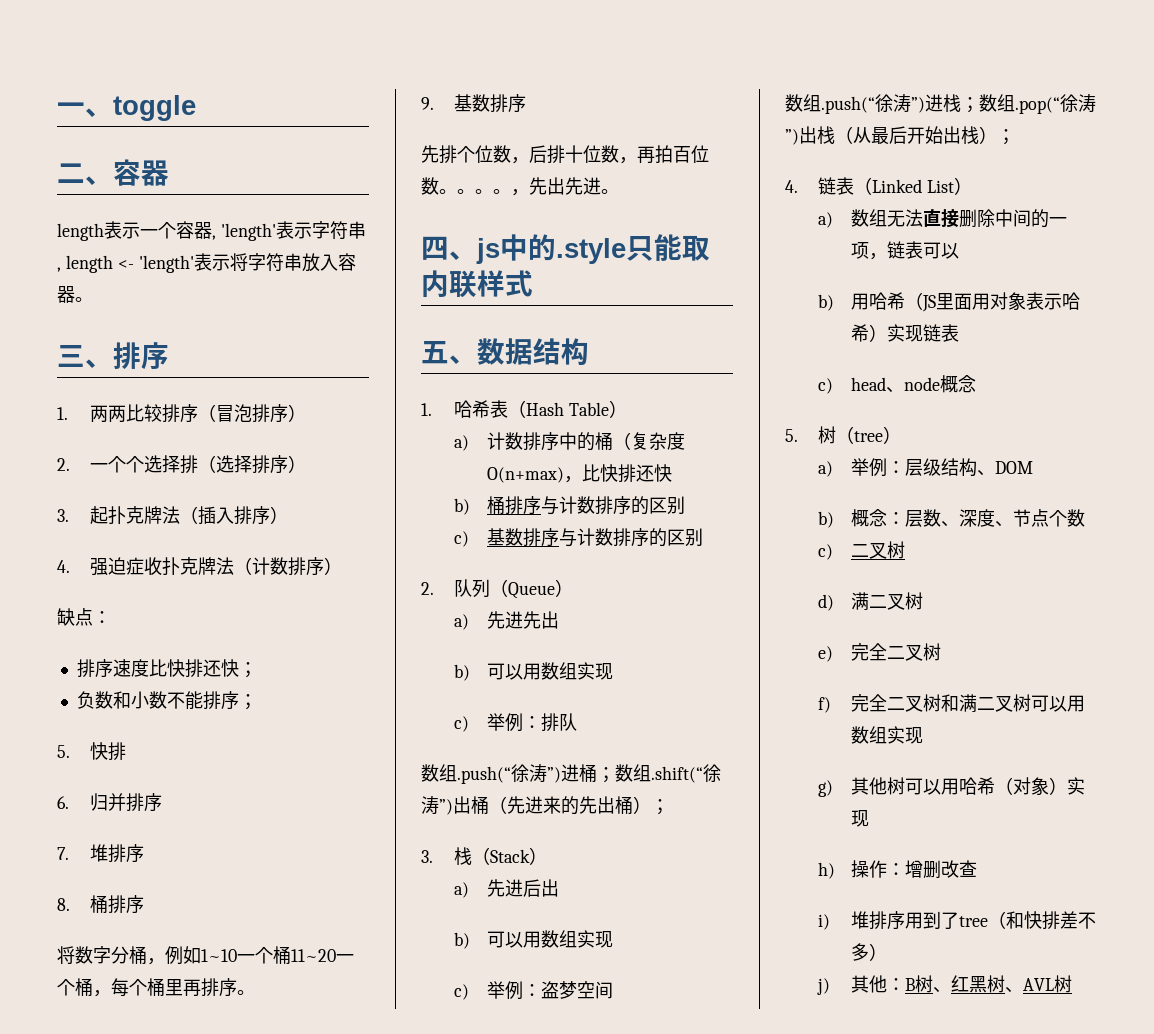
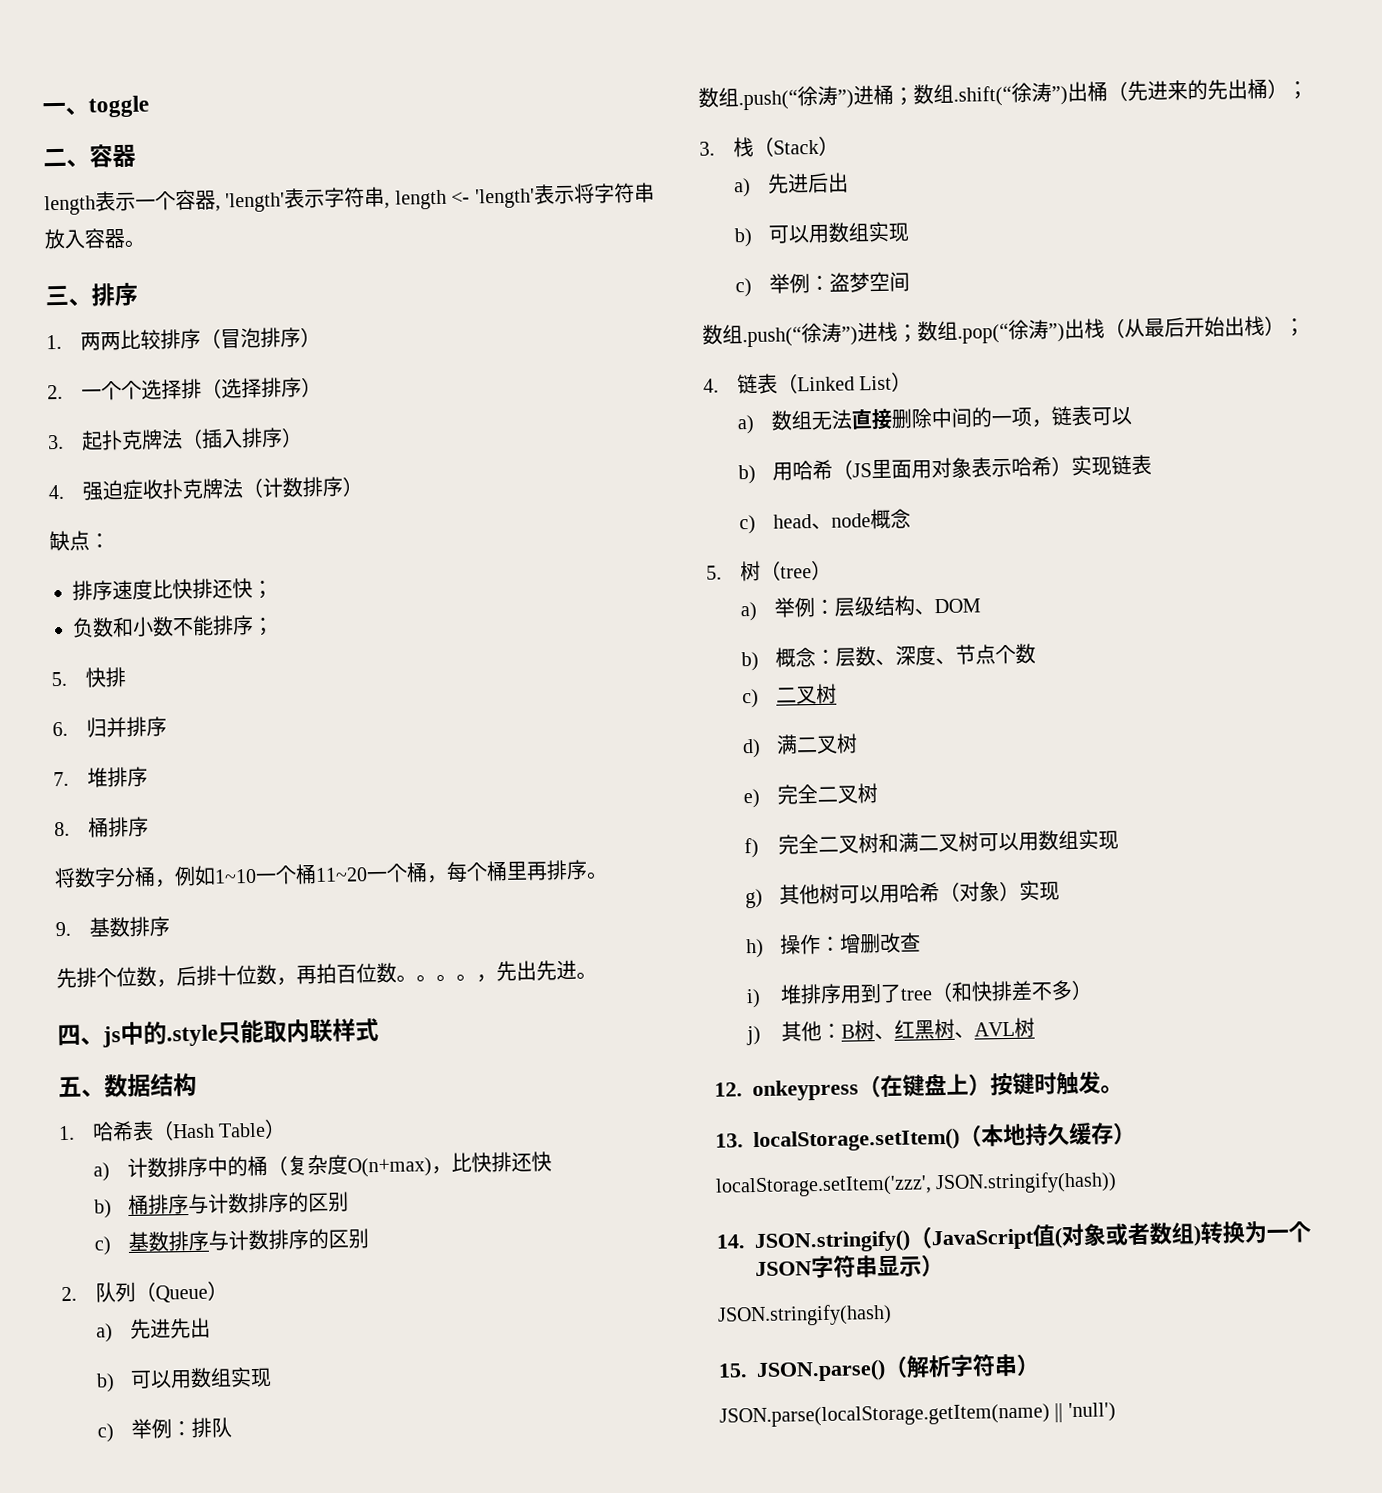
+ 12. onkeypress（在键盘上）按键时触发。
+ 13. localStorage.setItem()（本地持久缓存）
+ localStorage.setItem('zzz', JSON.stringify(hash))
+ 14. JSON.stringify()（JavaScript值(对象或者数组)转换为一个JSON字符串显示）
+ JSON.stringify(hash)
+ 15. JSON.parse()（解析字符串）
+ JSON.parse(localStorage.getItem(name) || 'null')

